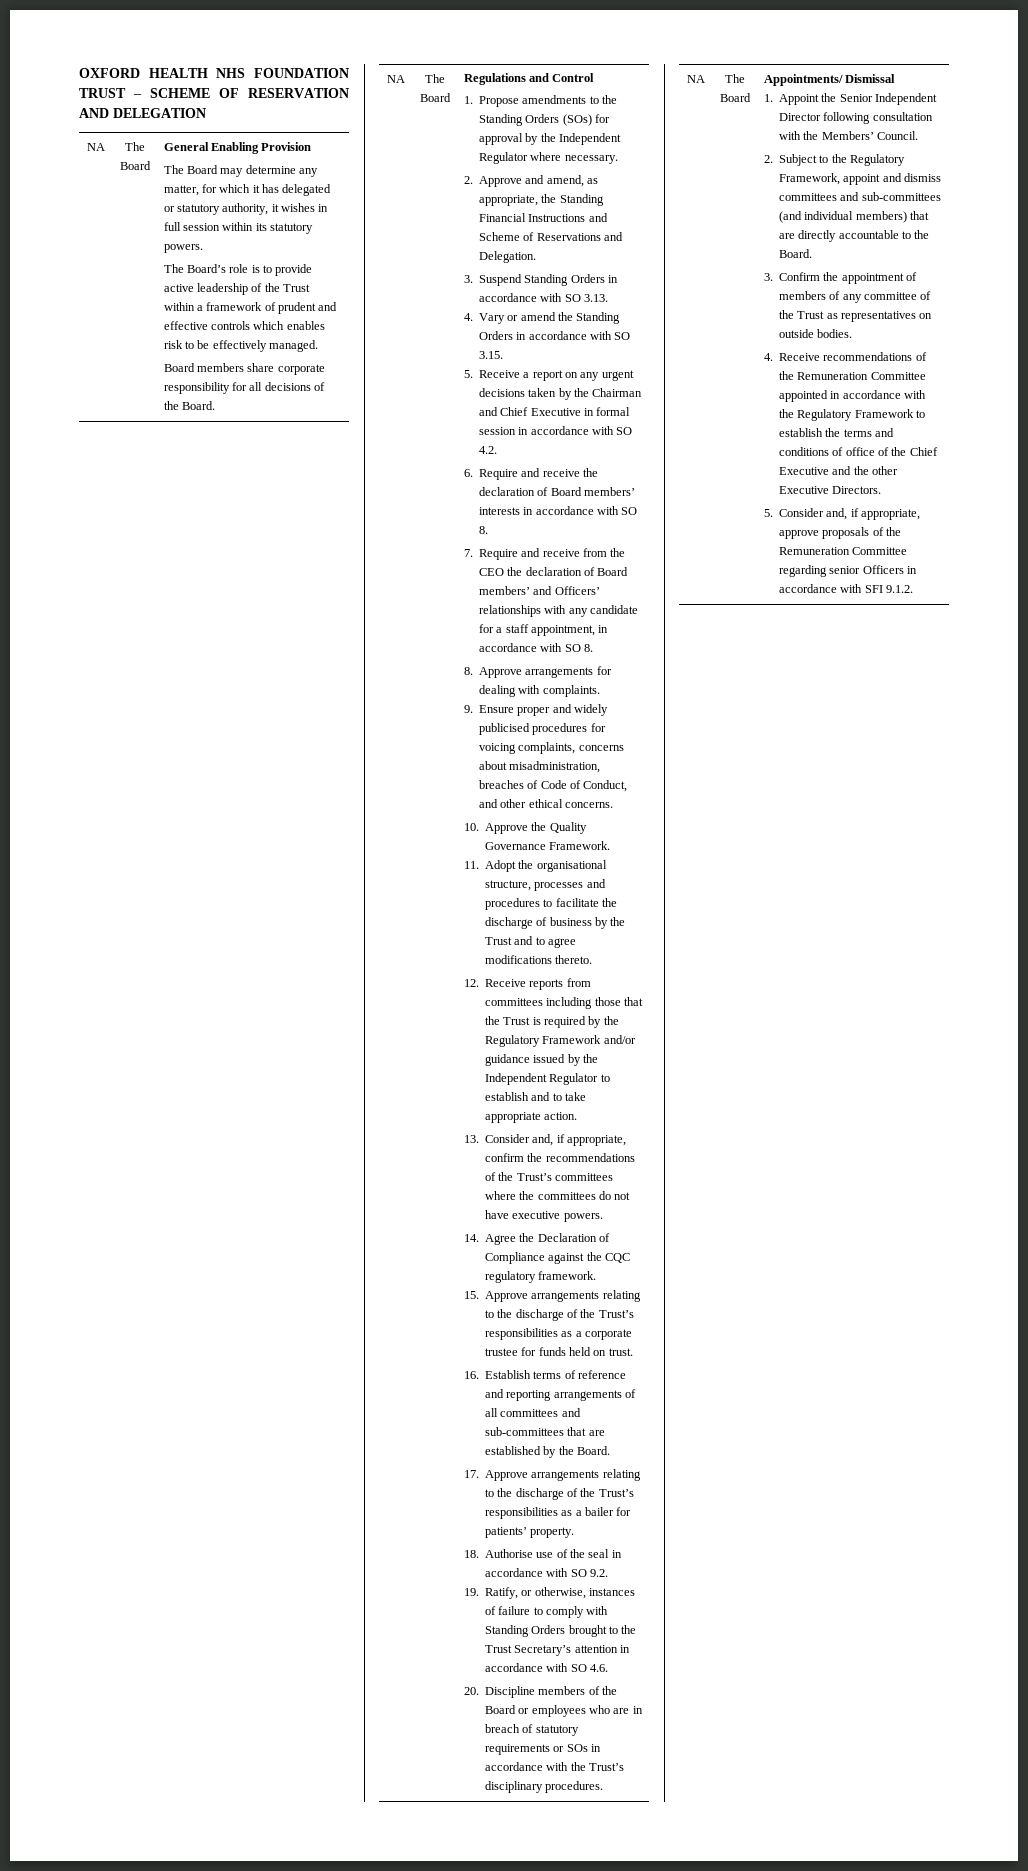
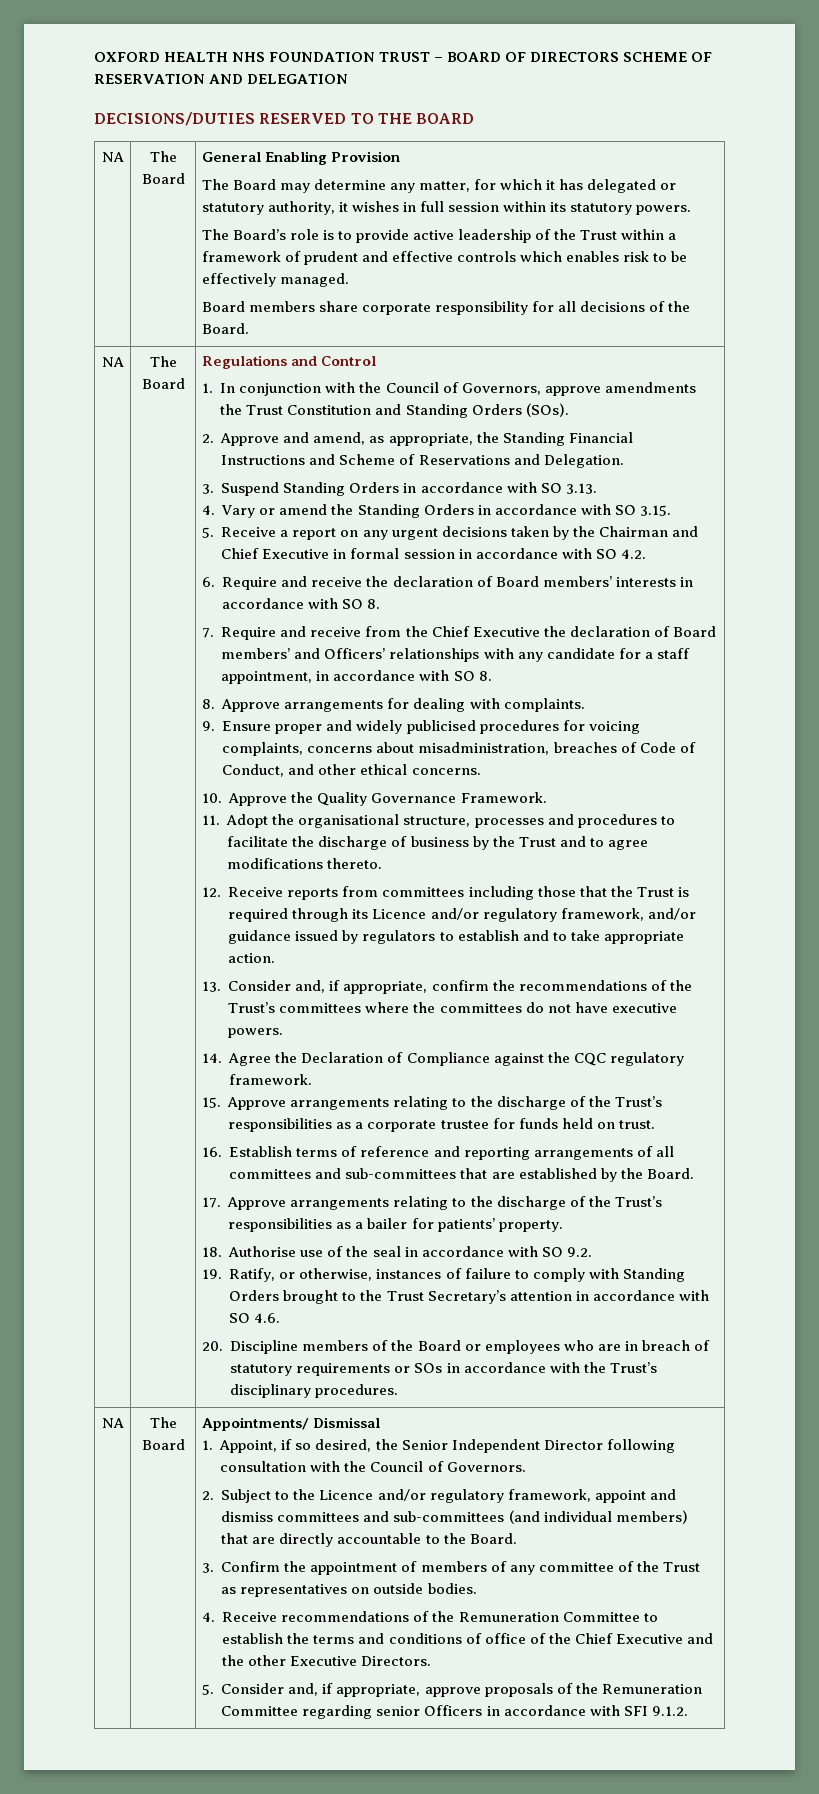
- OXFORD HEALTH NHS FOUNDATION TRUST – SCHEME OF RESERVATION AND DELEGATION
+ OXFORD HEALTH NHS FOUNDATION TRUST – BOARD OF DIRECTORS SCHEME OF RESERVATION AND DELEGATION
+ DECISIONS/DUTIES RESERVED TO THE BOARD
- 1. Propose amendments to the Standing Orders (SOs) for approval by the Independent Regulator where necessary.
+ 1. In conjunction with the Council of Governors, approve amendments the Trust Constitution and Standing Orders (SOs).
- 7. Require and receive from the CEO the declaration of Board members’ and Officers’ relationships with any candidate for a staff appointment, in accordance with SO 8.
+ 7. Require and receive from the Chief Executive the declaration of Board members’ and Officers’ relationships with any candidate for a staff appointment, in accordance with SO 8.
- 12. Receive reports from committees including those that the Trust is required by the Regulatory Framework and/or guidance issued by the Independent Regulator to establish and to take appropriate action.
+ 12. Receive reports from committees including those that the Trust is required through its Licence and/or regulatory framework, and/or guidance issued by regulators to establish and to take appropriate action.
- 1. Appoint the Senior Independent Director following consultation with the Members’ Council.
+ 1. Appoint, if so desired, the Senior Independent Director following consultation with the Council of Governors.
- 2. Subject to the Regulatory Framework, appoint and dismiss committees and sub-committees (and individual members) that are directly accountable to the Board.
+ 2. Subject to the Licence and/or regulatory framework, appoint and dismiss committees and sub-committees (and individual members) that are directly accountable to the Board.
- 4. Receive recommendations of the Remuneration Committee appointed in accordance with the Regulatory Framework to establish the terms and conditions of office of the Chief Executive and the other Executive Directors.
+ 4. Receive recommendations of the Remuneration Committee to establish the terms and conditions of office of the Chief Executive and the other Executive Directors.

